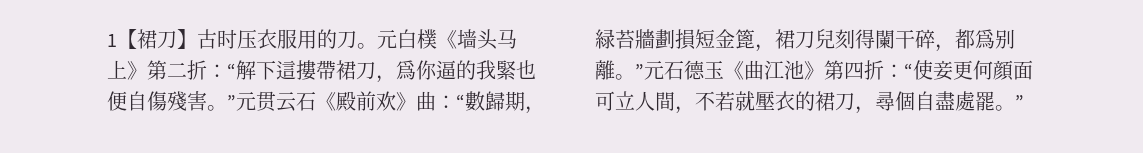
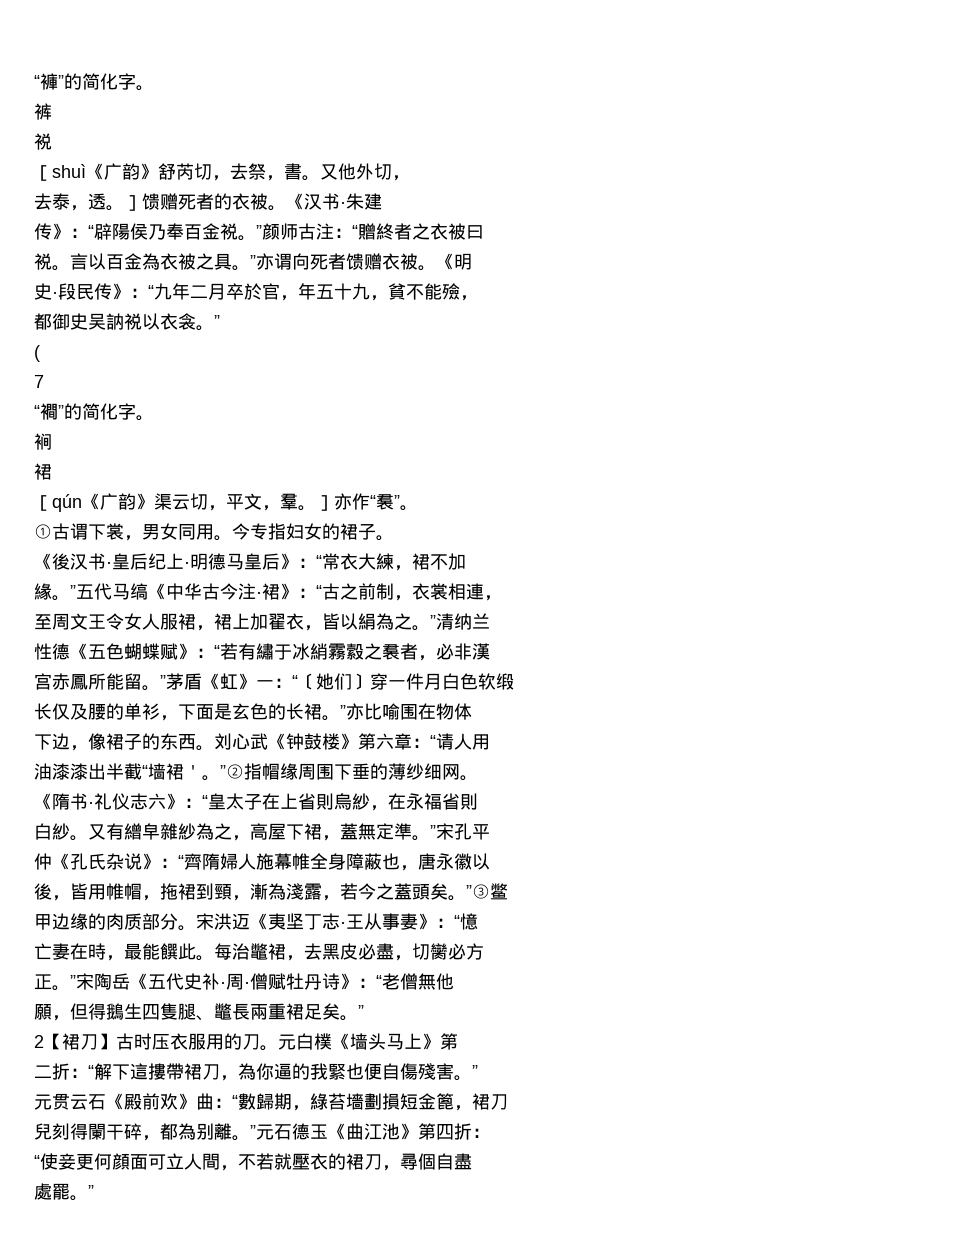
- 1【裙刀】古时压衣服用的刀。
+ “褲”的简化字。
+ 裤
+ 裞
+ ［shuì《广韵》舒芮切，去祭，書。又他外切，
+ 去泰，透。］馈赠死者的衣被。《汉书·朱建
+ 传》：“辟陽侯乃奉百金裞。”颜师古注：“贈終者之衣被曰
+ 裞。言以百金為衣被之具。”亦谓向死者馈赠衣被。《明
+ 史·段民传》：“九年二月卒於官，年五十九，貧不能殮，
+ 都御史吴訥裞以衣衾。”
+ (
+ 7
+ “襇”的简化字。
+ 裥
+ 裙
+ ［qún《广韵》渠云切，平文，羣。］亦作“裠”。
+ ①古谓下裳，男女同用。今专指妇女的裙子。
+ 《後汉书·皇后纪上·明德马皇后》：“常衣大練，裙不加
+ 緣。”五代马缟《中华古今注·裙》：“古之前制，衣裳相連，
+ 至周文王令女人服裙，裙上加翟衣，皆以絹為之。”清纳兰
+ 性德《五色蝴蝶赋》：“若有繡于冰綃霧縠之裠者，必非漢
+ 宫赤鳳所能留。”茅盾《虹》一：“〔她们〕穿一件月白色软缎
+ 长仅及腰的单衫，下面是玄色的长裙。”亦比喻围在物体
+ 下边，像裙子的东西。刘心武《钟鼓楼》第六章：“请人用
+ 油漆漆出半截“墙裙＇。”②指帽缘周围下垂的薄纱细网。
+ 《隋书·礼仪志六》：“皇太子在上省則烏紗，在永福省則
+ 白紗。又有繒皁雜紗為之，高屋下裙，蓋無定準。”宋孔平
+ 仲《孔氏杂说》：“齊隋婦人施幕帷全身障蔽也，唐永徽以
+ 後，皆用帷帽，拖裙到頸，漸為淺露，若今之蓋頭矣。”③鳖
+ 甲边缘的肉质部分。宋洪迈《夷坚丁志·王从事妻》：“憶
+ 亡妻在時，最能饌此。每治鼈裙，去黑皮必盡，切臠必方
+ 正。”宋陶岳《五代史补·周·僧赋牡丹诗》：“老僧無他
+ 願，但得鵝生四隻腿、鼈長兩重裙足矣。”
+ 2【裙刀】古时压衣服用的刀。
- 元白樸《墙头马上》第二折：“解下這摟帶裙刀，爲你逼的我緊也便自傷殘害。”元贯云石《殿前欢》曲：“數歸期，緑苔牆劃損短金篦，裙刀兒刻得闌干碎，都爲别離。”元石德玉《曲江池》第四折：“使妾更何顔面可立人間，不若就壓衣的裙刀，尋個自盡處罷。”
+ 元白樸《墙头马上》第
+ 二折：“解下這摟帶裙刀，為你逼的我緊也便自傷殘害。”
+ 元贯云石《殿前欢》曲：“數歸期，綠苔墻劃損短金篦，裙刀
+ 兒刻得闌干碎，都為别離。”元石德玉《曲江池》第四折：
+ “使妾更何顔面可立人間，不若就壓衣的裙刀，尋個自盡
+ 處罷。”

